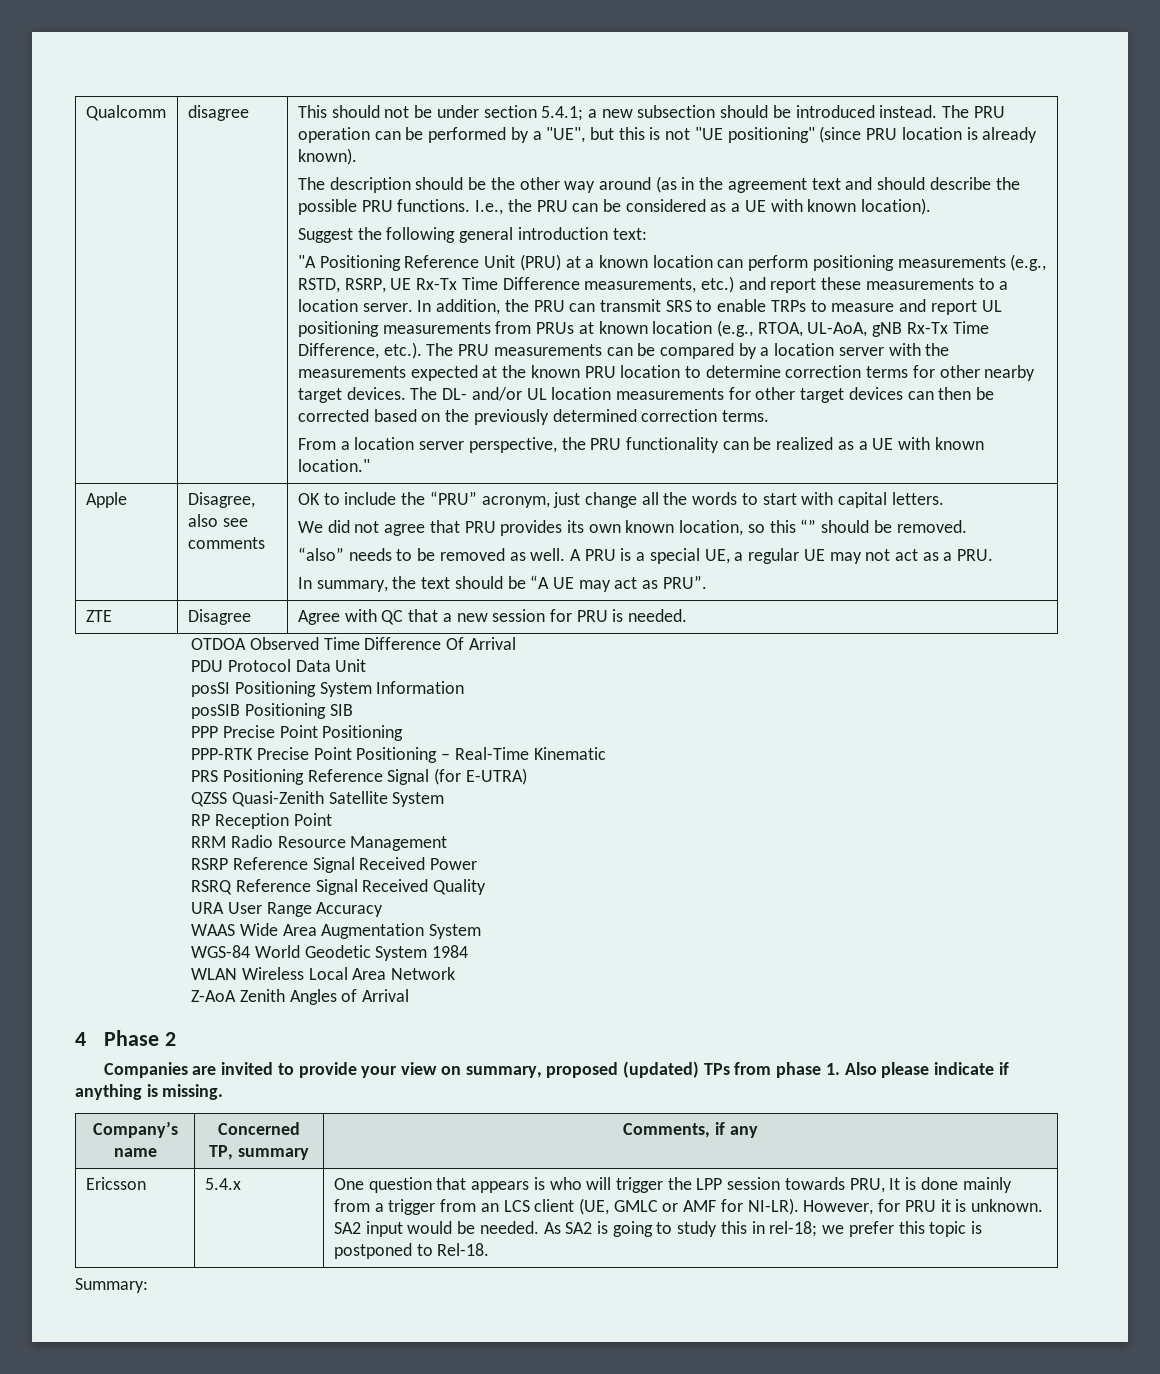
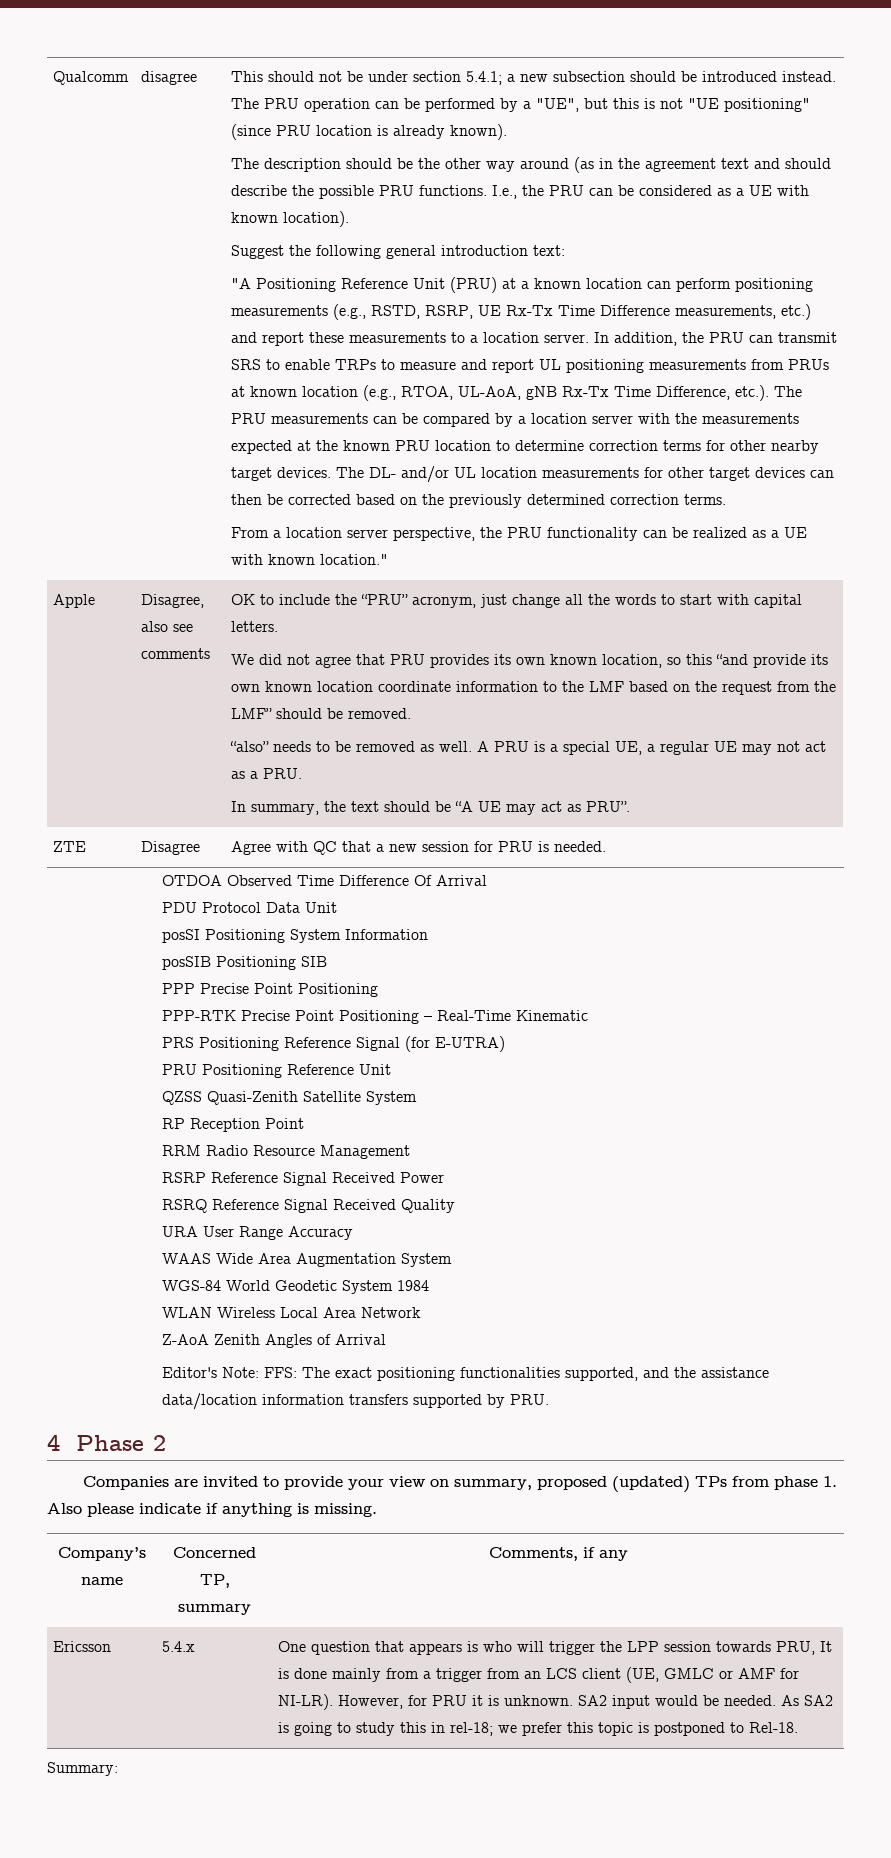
- We did not agree that PRU provides its own known location, so this “” should be removed.
+ We did not agree that PRU provides its own known location, so this “and provide its own known location coordinate information to the LMF based on the request from the LMF” should be removed.
+ PRU Positioning Reference Unit
+ Editor's Note: FFS: The exact positioning functionalities supported, and the assistance data/location information transfers supported by PRU.

